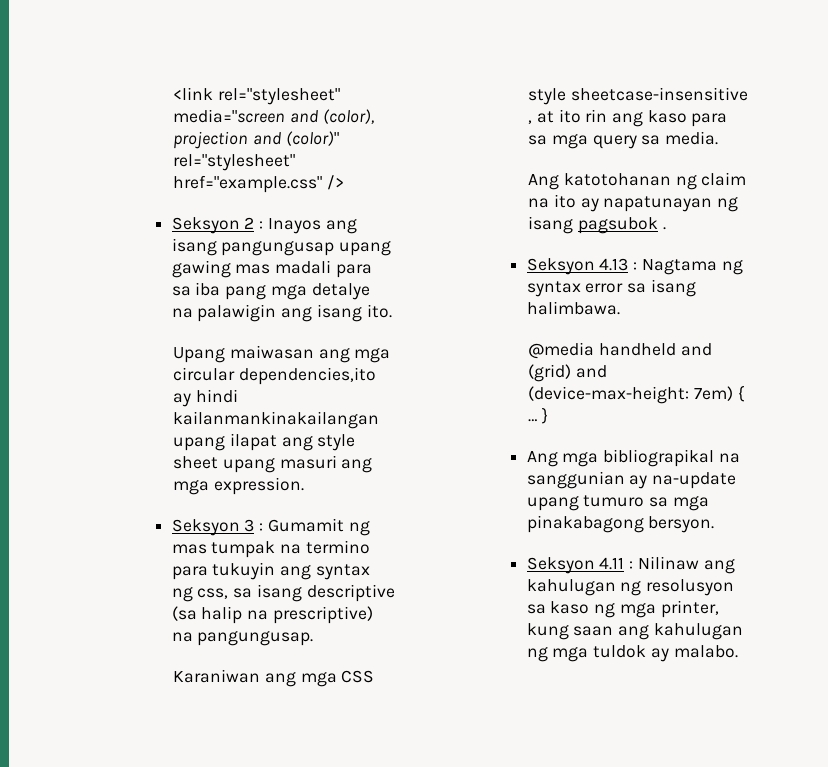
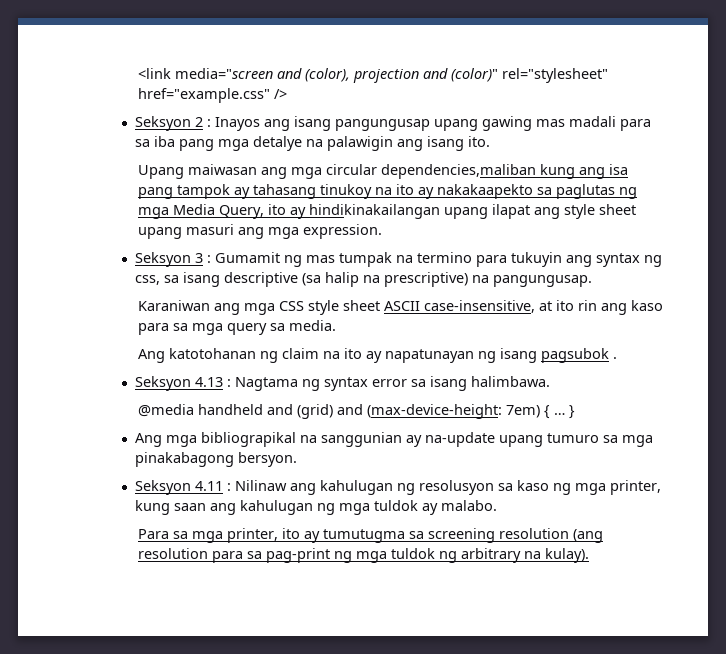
- <link rel="stylesheet" media="screen and (color), projection and (color)" rel="stylesheet" href="example.css" />
+ <link media="screen and (color), projection and (color)" rel="stylesheet" href="example.css" />
- Upang maiwasan ang mga circular dependencies,ito ay hindi kailanmankinakailangan upang ilapat ang style sheet upang masuri ang mga expression.
+ Upang maiwasan ang mga circular dependencies,maliban kung ang isa pang tampok ay tahasang tinukoy na ito ay nakakaapekto sa paglutas ng mga Media Query, ito ay hindikinakailangan upang ilapat ang style sheet upang masuri ang mga expression.
- Karaniwan ang mga CSS style sheetcase-insensitive , at ito rin ang kaso para sa mga query sa media.
+ Karaniwan ang mga CSS style sheet ASCII case-insensitive, at ito rin ang kaso para sa mga query sa media.
- @media handheld and (grid) and (device-max-height: 7em) { …
+ @media handheld and (grid) and (max-device-height: 7em) { …
+ Para sa mga printer, ito ay tumutugma sa screening resolution (ang resolution para sa pag-print ng mga tuldok ng arbitrary na kulay).

